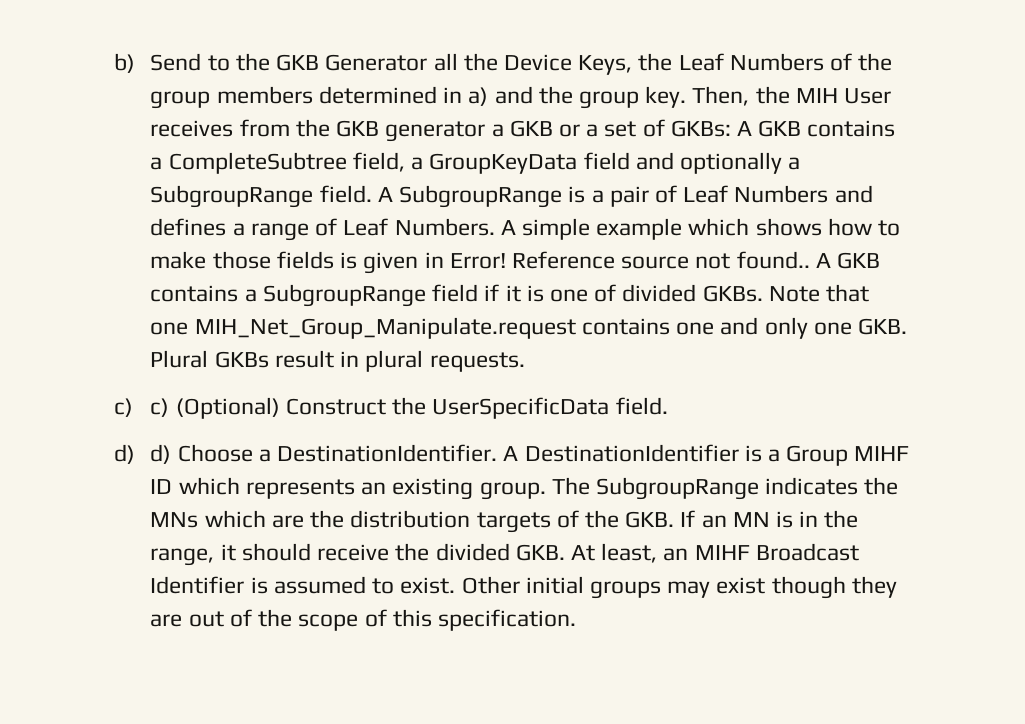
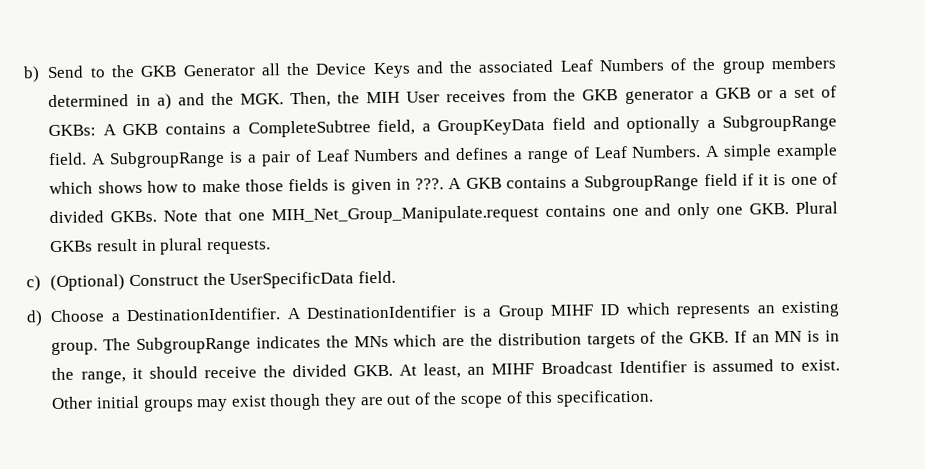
- b) Send to the GKB Generator all the Device Keys, the Leaf Numbers of the group members determined in a) and the group key. Then, the MIH User receives from the GKB generator a GKB or a set of GKBs: A GKB contains a CompleteSubtree field, a GroupKeyData field and optionally a SubgroupRange field.
+ b) Send to the GKB Generator all the Device Keys and the associated Leaf Numbers of the group members determined in a) and the MGK. Then, the MIH User receives from the GKB generator a GKB or a set of GKBs: A GKB contains a CompleteSubtree field, a GroupKeyData field and optionally a SubgroupRange field.
- A simple example which shows how to make those fields is given in Error! Reference source not found..
+ A simple example which shows how to make those fields is given in ???.
- c) c) (Optional) Construct the UserSpecificData field.
+ c) (Optional) Construct the UserSpecificData field.
- d) d) Choose a DestinationIdentifier.
+ d) Choose a DestinationIdentifier.

